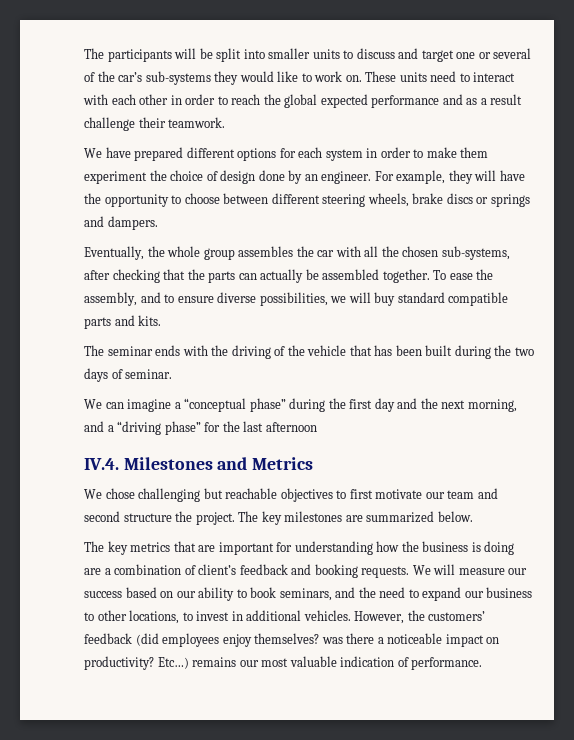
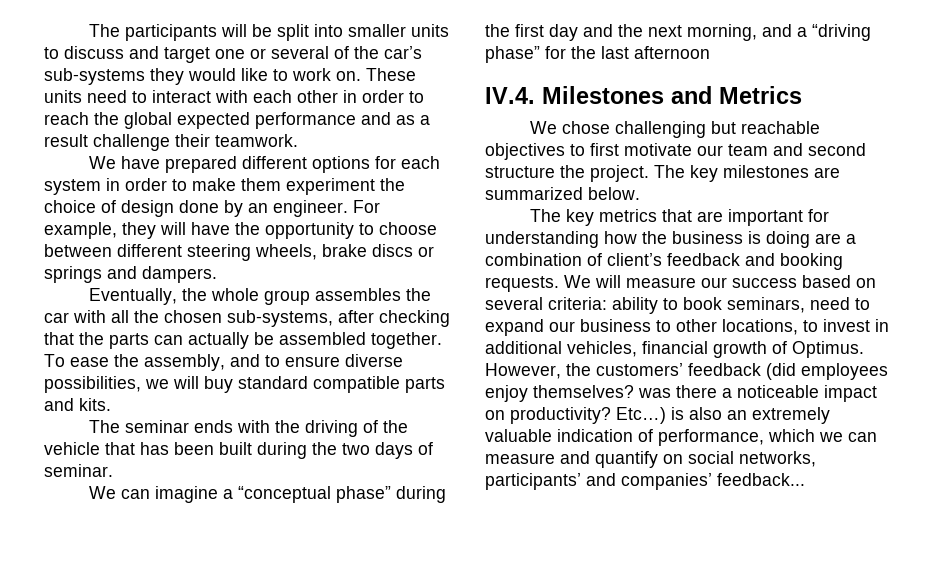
- We will measure our success based on our ability to book seminars, and the need to expand our business to other locations, to invest in additional vehicles.
+ We will measure our success based on several criteria: ability to book seminars, need to expand our business to other locations, to invest in additional vehicles, financial growth of Optimus.
- Etc…) remains our most valuable indication of performance.
+ Etc…) is also an extremely valuable indication of performance, which we can measure and quantify on social networks, participants’ and companies’ feedback...

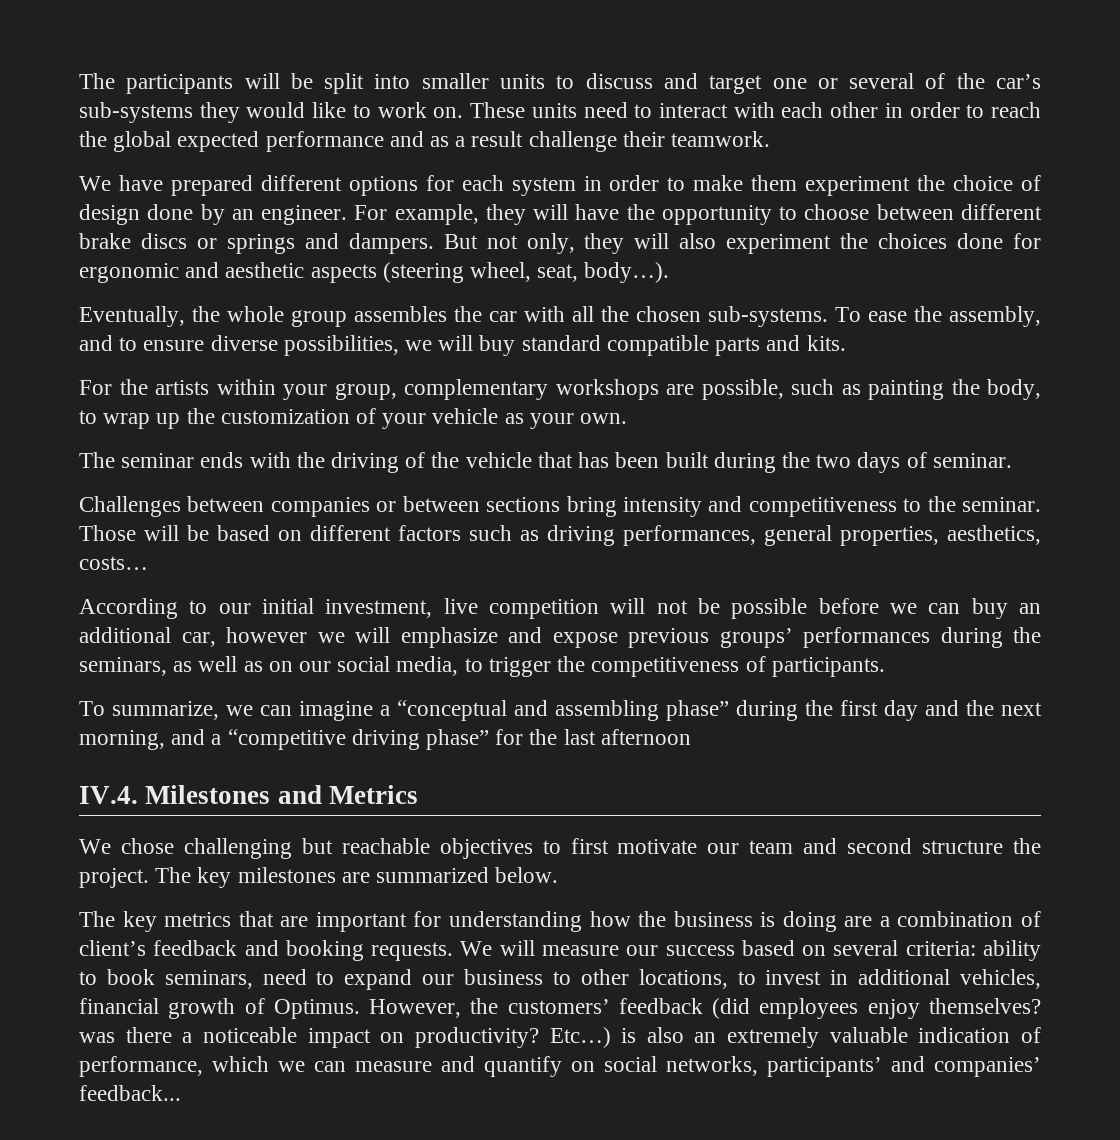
- For example, they will have the opportunity to choose between different steering wheels, brake discs or springs and dampers.
+ For example, they will have the opportunity to choose between different brake discs or springs and dampers. But not only, they will also experiment the choices done for ergonomic and aesthetic aspects (steering wheel, seat, body…).
- Eventually, the whole group assembles the car with all the chosen sub-systems, after checking that the parts can actually be assembled together.
+ Eventually, the whole group assembles the car with all the chosen sub-systems.
+ For the artists within your group, complementary workshops are possible, such as painting the body, to wrap up the customization of your vehicle as your own.
- We can imagine a “conceptual phase” during the first day and the next morning, and a “driving phase” for the last afternoon
+ Challenges between companies or between sections bring intensity and competitiveness to the seminar. Those will be based on different factors such as driving performances, general properties, aesthetics, costs…
+ According to our initial investment, live competition will not be possible before we can buy an additional car, however we will emphasize and expose previous groups’ performances during the seminars, as well as on our social media, to trigger the competitiveness of participants.
+ To summarize, we can imagine a “conceptual and assembling phase” during the first day and the next morning, and a “competitive driving phase” for the last afternoon

